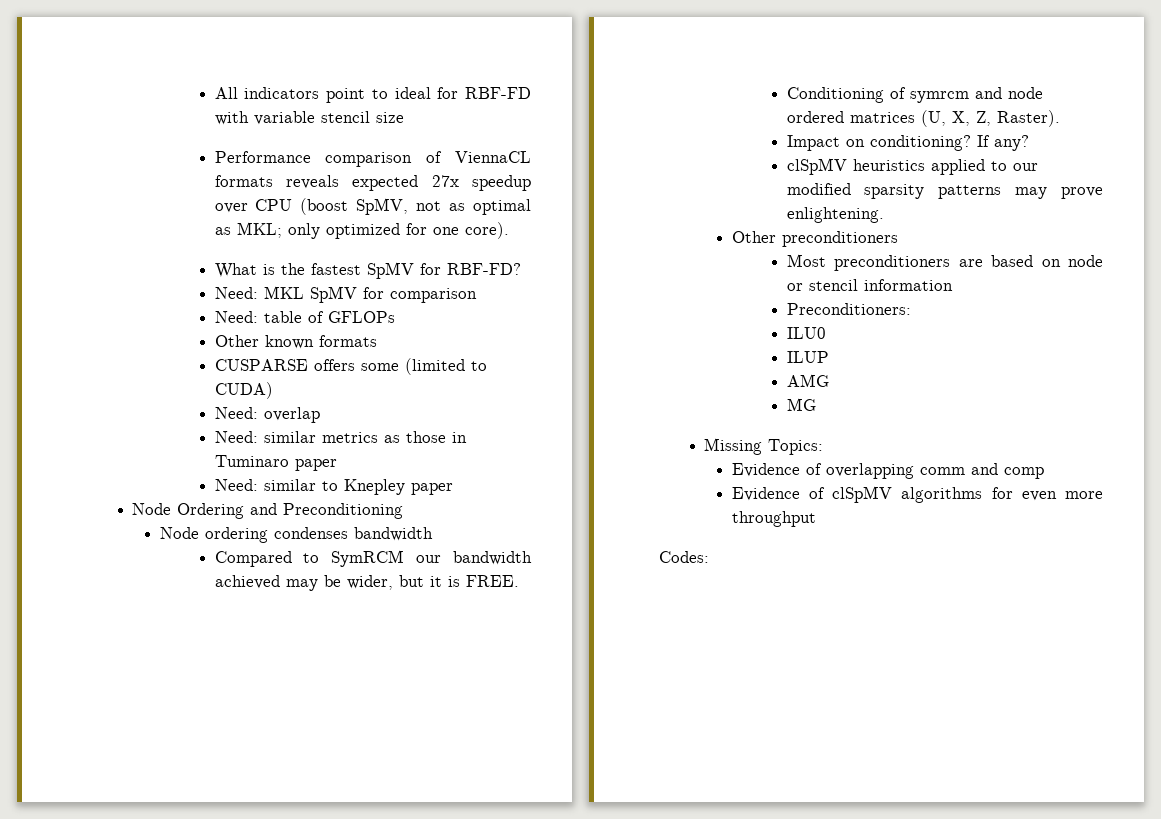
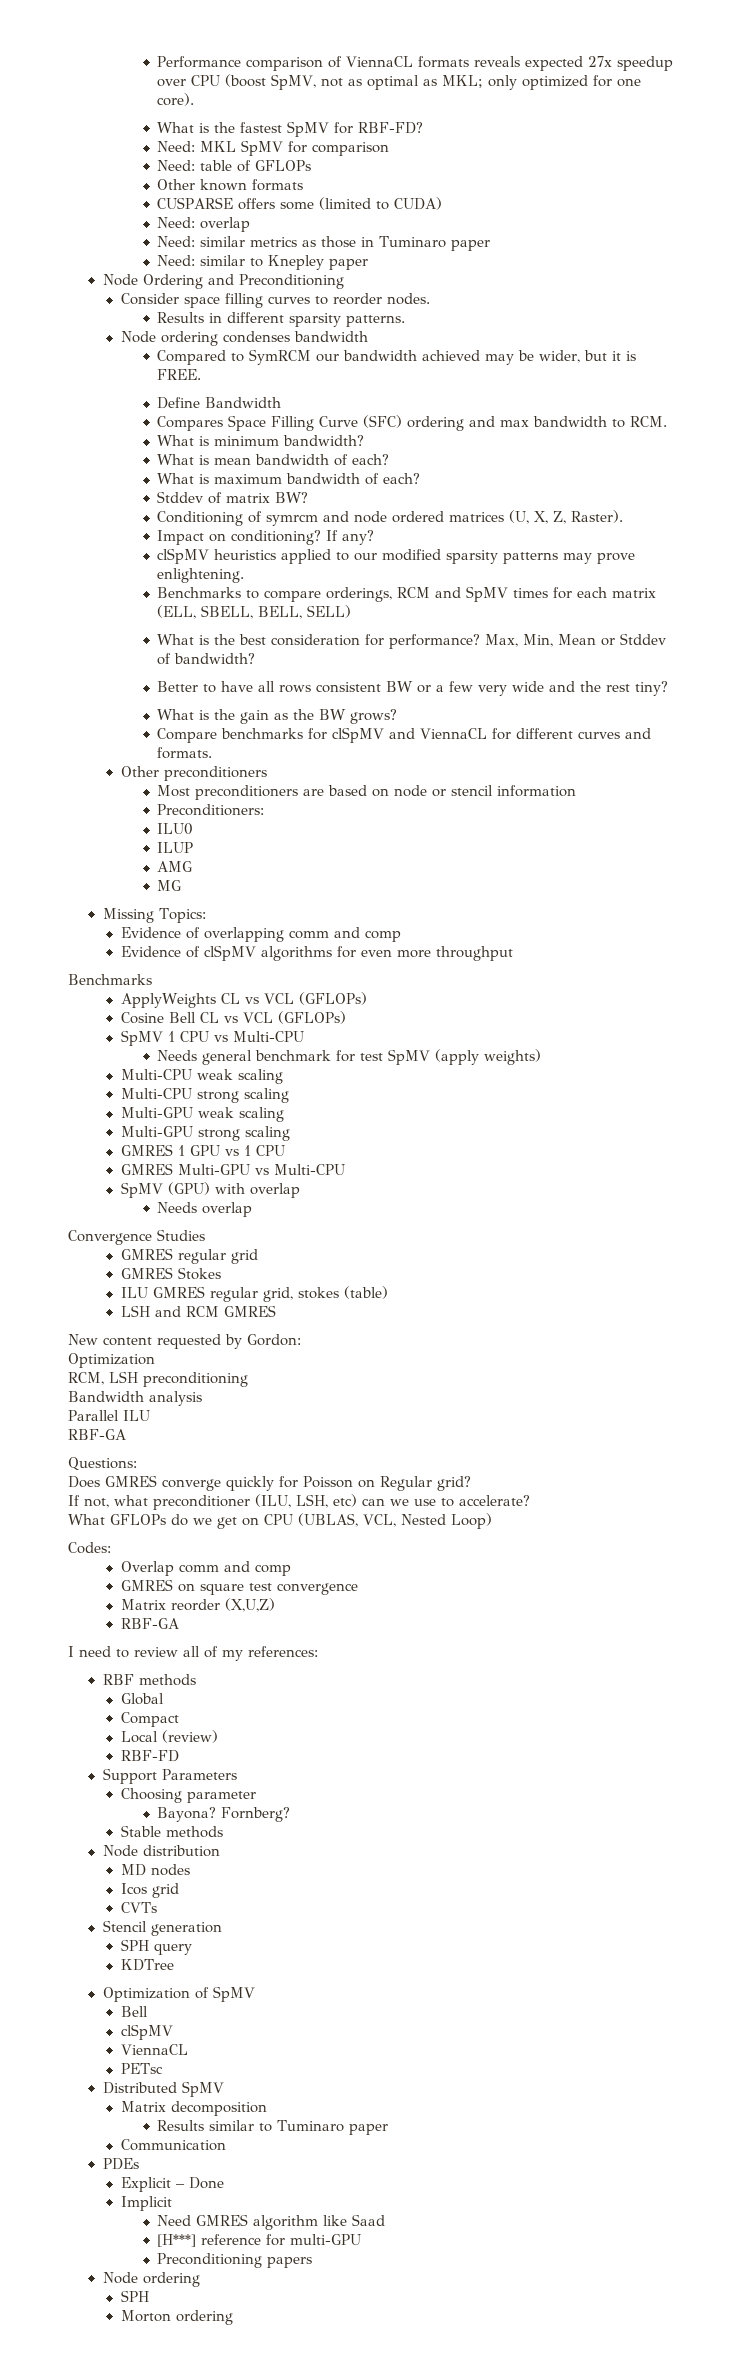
- All indicators point to ideal for RBF-FD with variable stencil size
+ Consider space filling curves to reorder nodes.
+ Results in different sparsity patterns.
+ Define Bandwidth
+ Compares Space Filling Curve (SFC) ordering and max bandwidth to RCM.
+ What is minimum bandwidth?
+ What is mean bandwidth of each?
+ What is maximum bandwidth of each?
+ Stddev of matrix BW?
+ Benchmarks to compare orderings, RCM and SpMV times for each matrix (ELL, SBELL, BELL, SELL)
+ What is the best consideration for performance? Max, Min, Mean or Stddev of bandwidth?
+ Better to have all rows consistent BW or a few very wide and the rest tiny?
+ What is the gain as the BW grows?
+ Compare benchmarks for clSpMV and ViennaCL for different curves and formats.
  Evidence of clSpMV algorithms for even more throughput
+ Benchmarks
+ ApplyWeights CL vs VCL (GFLOPs)
+ Cosine Bell CL vs VCL (GFLOPs)
+ SpMV 1 CPU vs Multi-CPU
+ Needs general benchmark for test SpMV (apply weights)
+ Multi-CPU weak scaling
+ Multi-CPU strong scaling
+ Multi-GPU weak scaling
+ Multi-GPU strong scaling
+ GMRES 1 GPU vs 1 CPU
+ GMRES Multi-GPU vs Multi-CPU
+ SpMV (GPU) with overlap
+ Needs overlap
+ Convergence Studies
+ GMRES regular grid
+ GMRES Stokes
+ ILU GMRES regular grid, stokes (table)
+ LSH and RCM GMRES
+ New content requested by Gordon:
+ Optimization
+ RCM, LSH preconditioning
+ Bandwidth analysis
+ Parallel ILU
+ RBF-GA
+ Questions:
+ Does GMRES converge quickly for Poisson on Regular grid?
+ If not, what preconditioner (ILU, LSH, etc) can we use to accelerate?
+ What GFLOPs do we get on CPU (UBLAS, VCL, Nested Loop)
  Codes:
+ Overlap comm and comp
+ GMRES on square test convergence
+ Matrix reorder (X,U,Z)
+ RBF-GA
+ I need to review all of my references:
+ RBF methods
+ Global
+ Compact
+ Local (review)
+ RBF-FD
+ Support Parameters
+ Choosing parameter
+ Bayona? Fornberg?
+ Stable methods
+ Node distribution
+ MD nodes
+ Icos grid
+ CVTs
+ Stencil generation
+ SPH query
+ KDTree
+ Optimization of SpMV
+ Bell
+ clSpMV
+ ViennaCL
+ PETsc
+ Distributed SpMV
+ Matrix decomposition
+ Results similar to Tuminaro paper
+ Communication
+ PDEs
+ Explicit – Done
+ Implicit
+ Need GMRES algorithm like Saad
+ [H***] reference for multi-GPU
+ Preconditioning papers
+ Node ordering
+ SPH
+ Morton ordering

